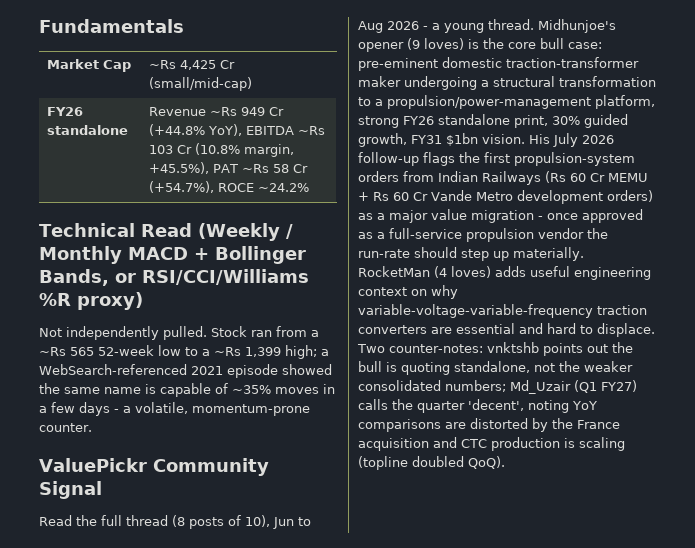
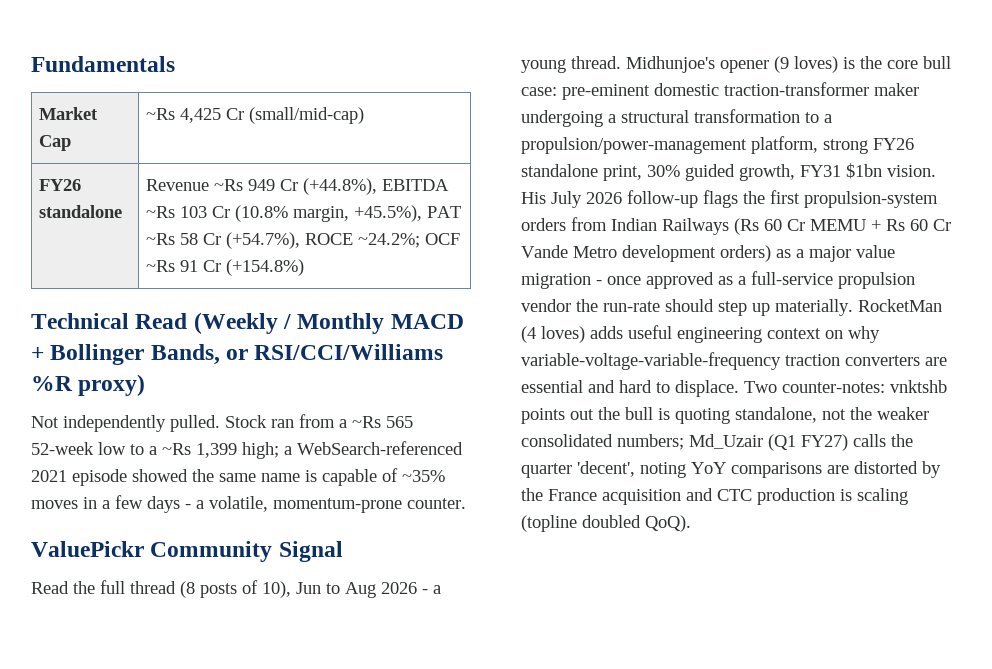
- FY26 standalone | Revenue ~Rs 949 Cr (+44.8% YoY), EBITDA ~Rs 103 Cr (10.8% margin, +45.5%), PAT ~Rs 58 Cr (+54.7%), ROCE ~24.2%
+ FY26 standalone | Revenue ~Rs 949 Cr (+44.8%), EBITDA ~Rs 103 Cr (10.8% margin, +45.5%), PAT ~Rs 58 Cr (+54.7%), ROCE ~24.2%; OCF ~Rs 91 Cr (+154.8%)

